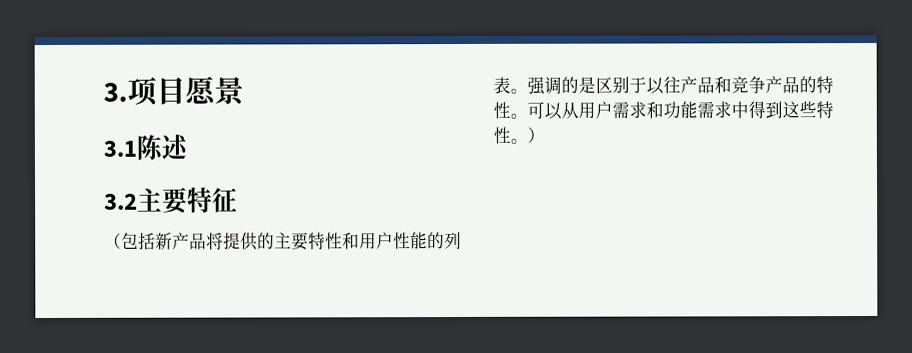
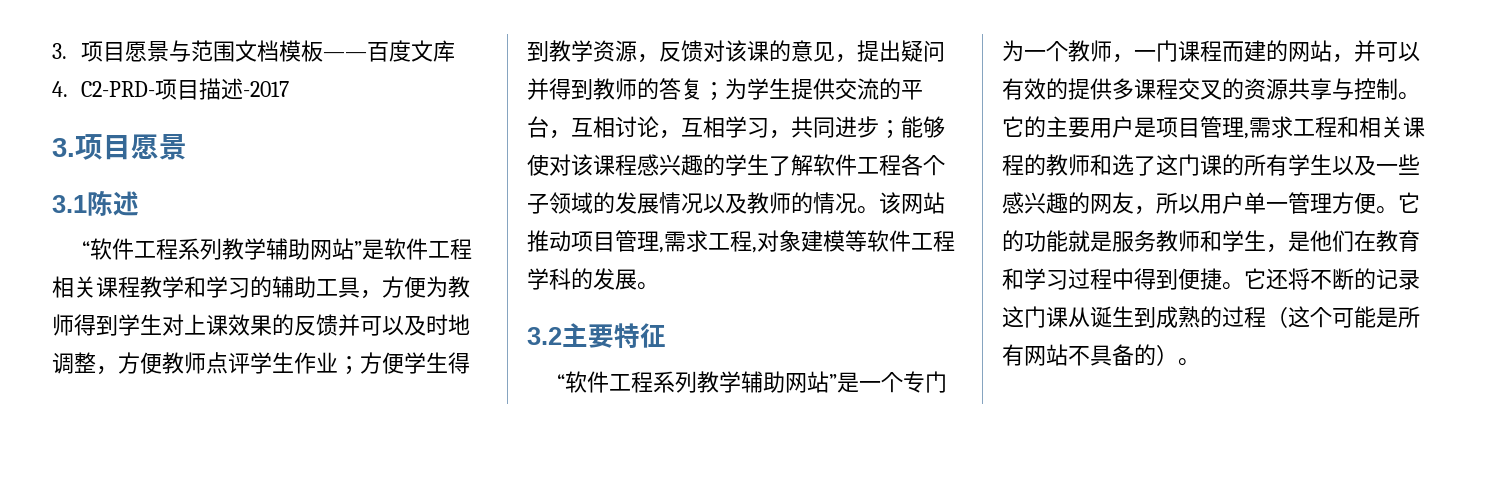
+ 3.项目愿景与范围文档模板——百度文库
+ 4. C2-PRD-项目描述-2017
  3.项目愿景
  3.1陈述
+ “软件工程系列教学辅助网站”是软件工程相关课程教学和学习的辅助工具，方便为教师得到学生对上课效果的反馈并可以及时地调整，方便教师点评学生作业；方便学生得到教学资源，反馈对该课的意见，提出疑问并得到教师的答复；为学生提供交流的平台，互相讨论，互相学习，共同进步；能够使对该课程感兴趣的学生了解软件工程各个子领域的发展情况以及教师的情况。该网站推动项目管理,需求工程,对象建模等软件工程学科的发展。
  3.2主要特征
- （包括新产品将提供的主要特性和用户性能的列表。强调的是区别于以往产品和竞争产品的特性。可以从用户需求和功能需求中得到这些特性。）
+ “软件工程系列教学辅助网站”是一个专门为一个教师，一门课程而建的网站，并可以有效的提供多课程交叉的资源共享与控制。它的主要用户是项目管理,需求工程和相关课程的教师和选了这门课的所有学生以及一些感兴趣的网友，所以用户单一管理方便。它的功能就是服务教师和学生，是他们在教育和学习过程中得到便捷。它还将不断的记录这门课从诞生到成熟的过程（这个可能是所有网站不具备的）。

